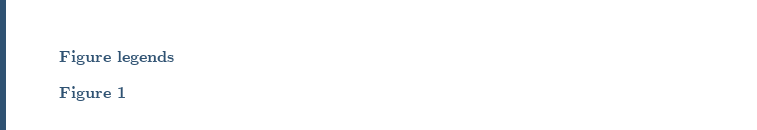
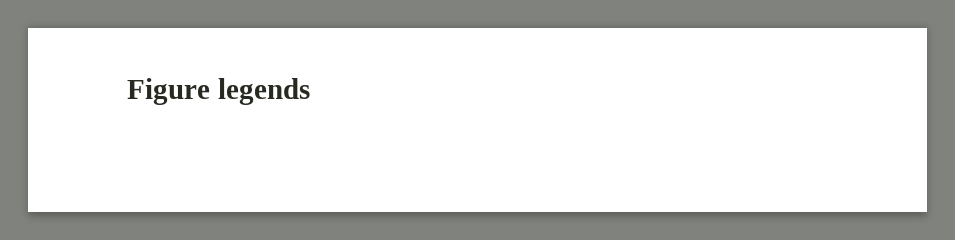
- Figure 1

